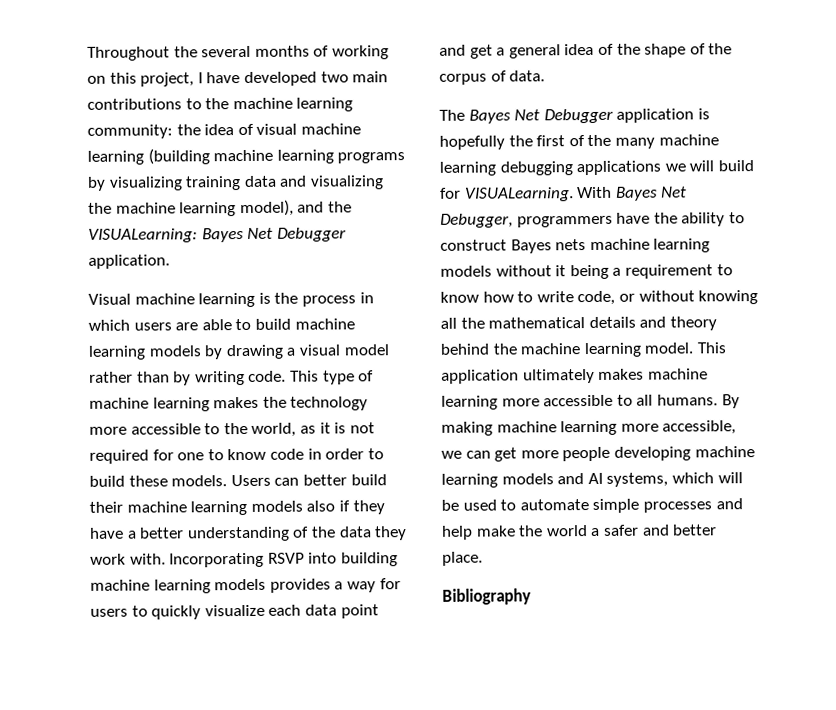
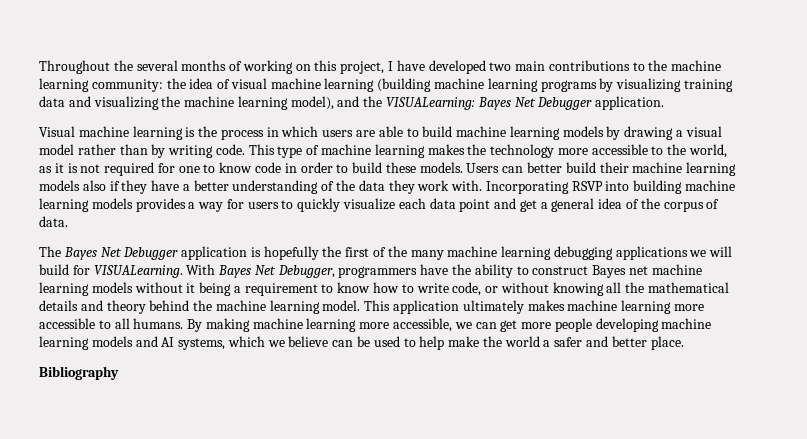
- Incorporating RSVP into building machine learning models provides a way for users to quickly visualize each data point and get a general idea of the shape of the corpus of data.
+ Incorporating RSVP into building machine learning models provides a way for users to quickly visualize each data point and get a general idea of the corpus of data.
- With Bayes Net Debugger, programmers have the ability to construct Bayes nets machine learning models without it being a requirement to know how to write code, or without knowing all the mathematical details and theory behind the machine learning model.
+ With Bayes Net Debugger, programmers have the ability to construct Bayes net machine learning models without it being a requirement to know how to write code, or without knowing all the mathematical details and theory behind the machine learning model.
- By making machine learning more accessible, we can get more people developing machine learning models and AI systems, which will be used to automate simple processes and help make the world a safer and better place.
+ By making machine learning more accessible, we can get more people developing machine learning models and AI systems, which we believe can be used to help make the world a safer and better place.

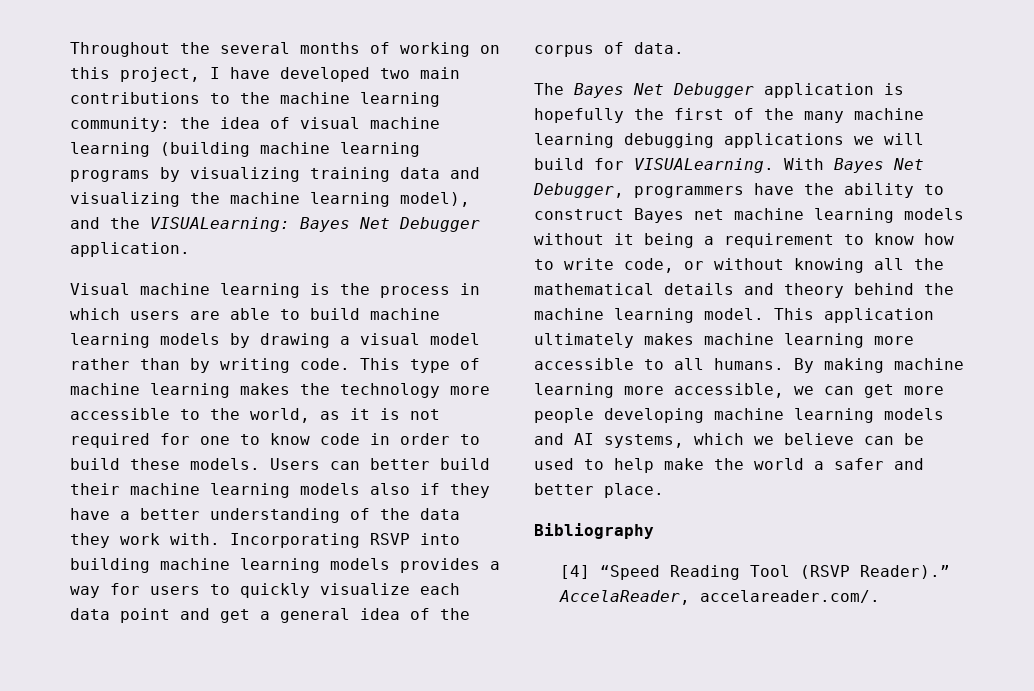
+ [4] “Speed Reading Tool (RSVP Reader).” AccelaReader, accelareader.com/.

